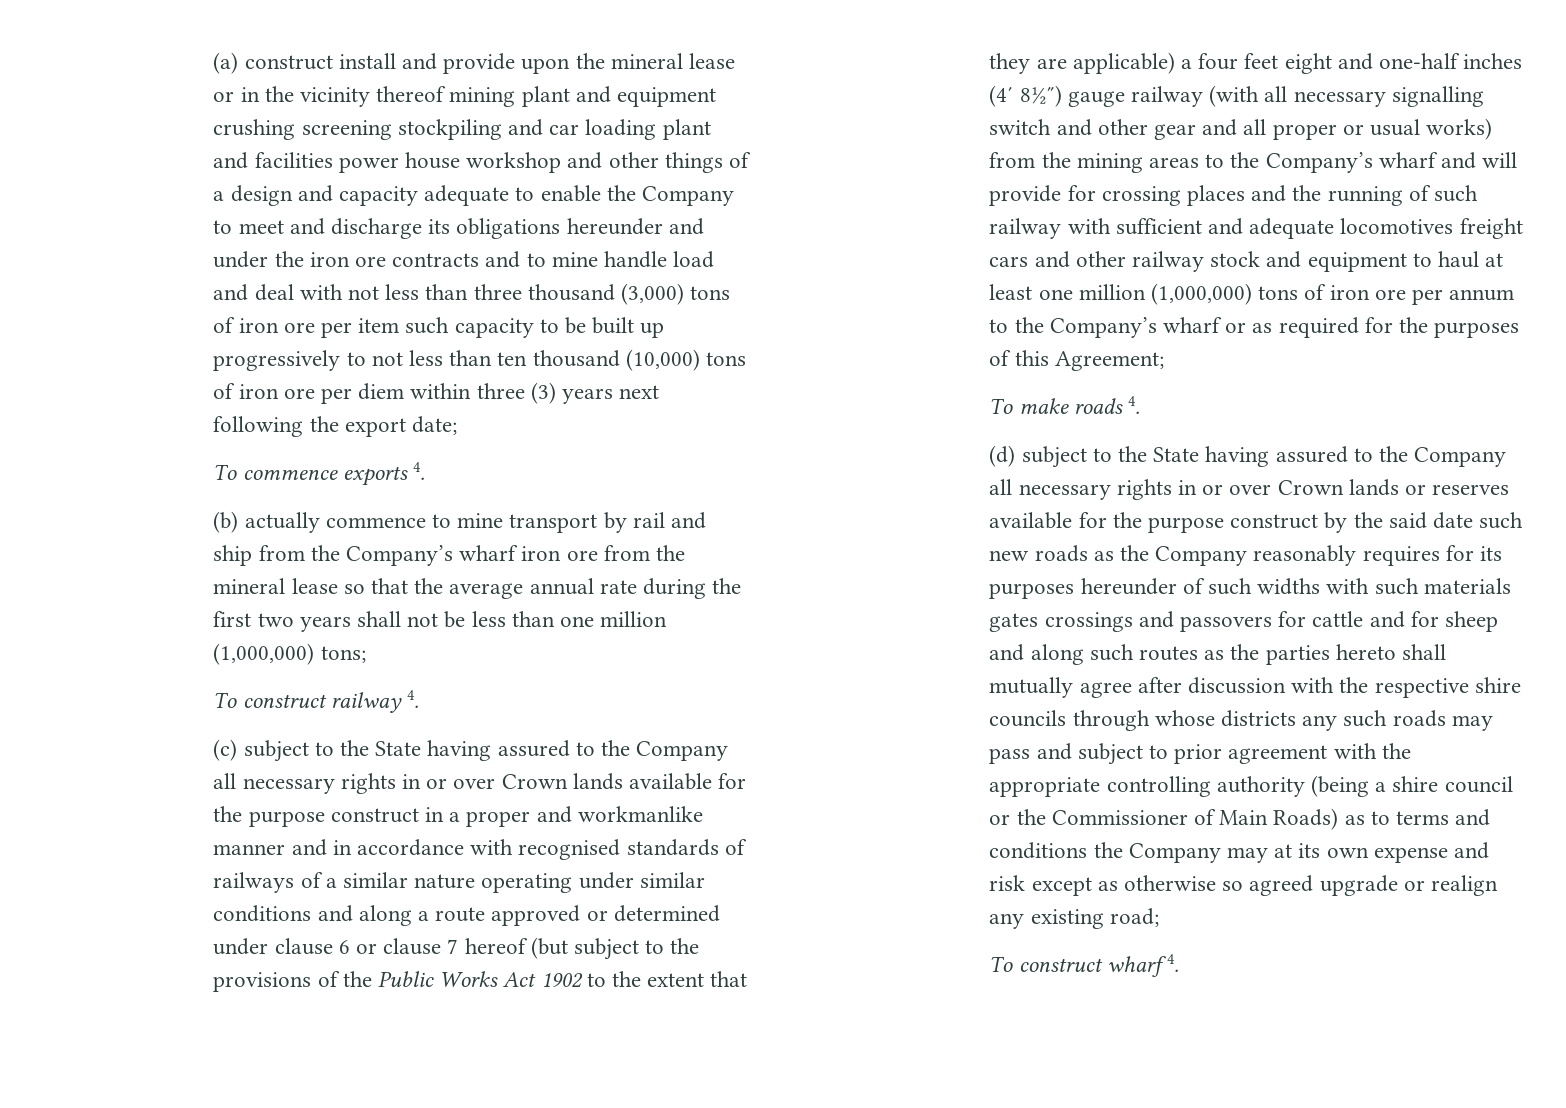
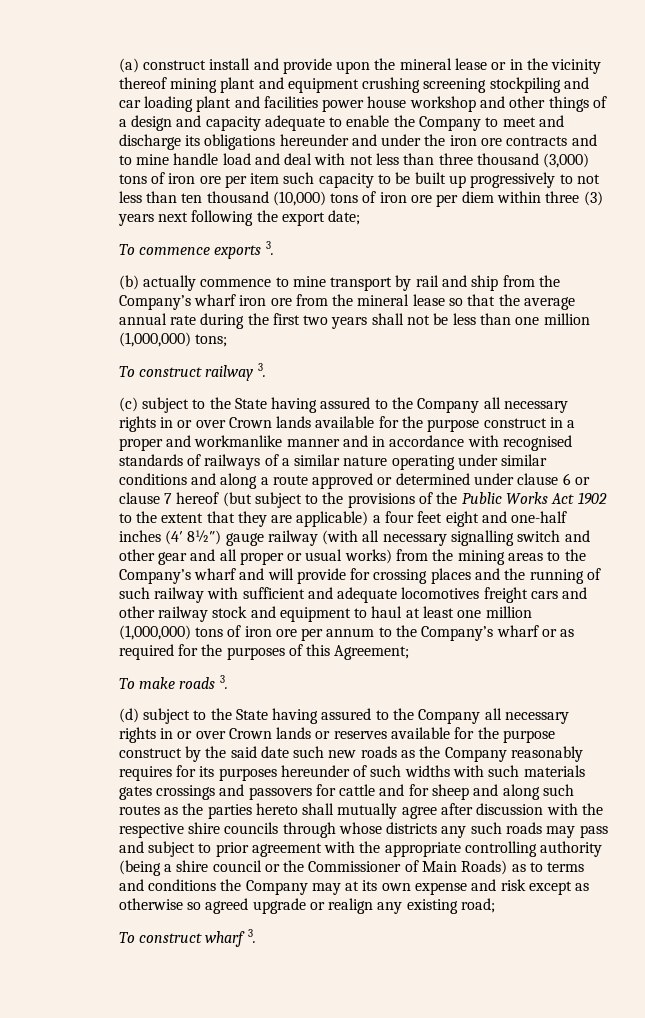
- To commence exports 4.
+ To commence exports 3.
- To construct railway 4.
+ To construct railway 3.
- To make roads 4.
+ To make roads 3.
- To construct wharf 4.
+ To construct wharf 3.

